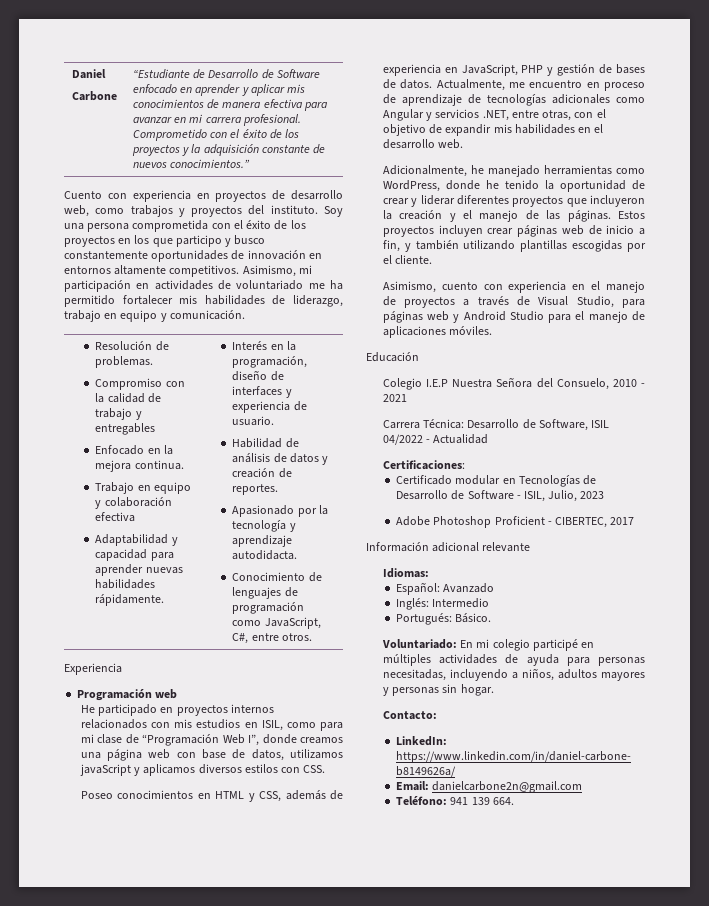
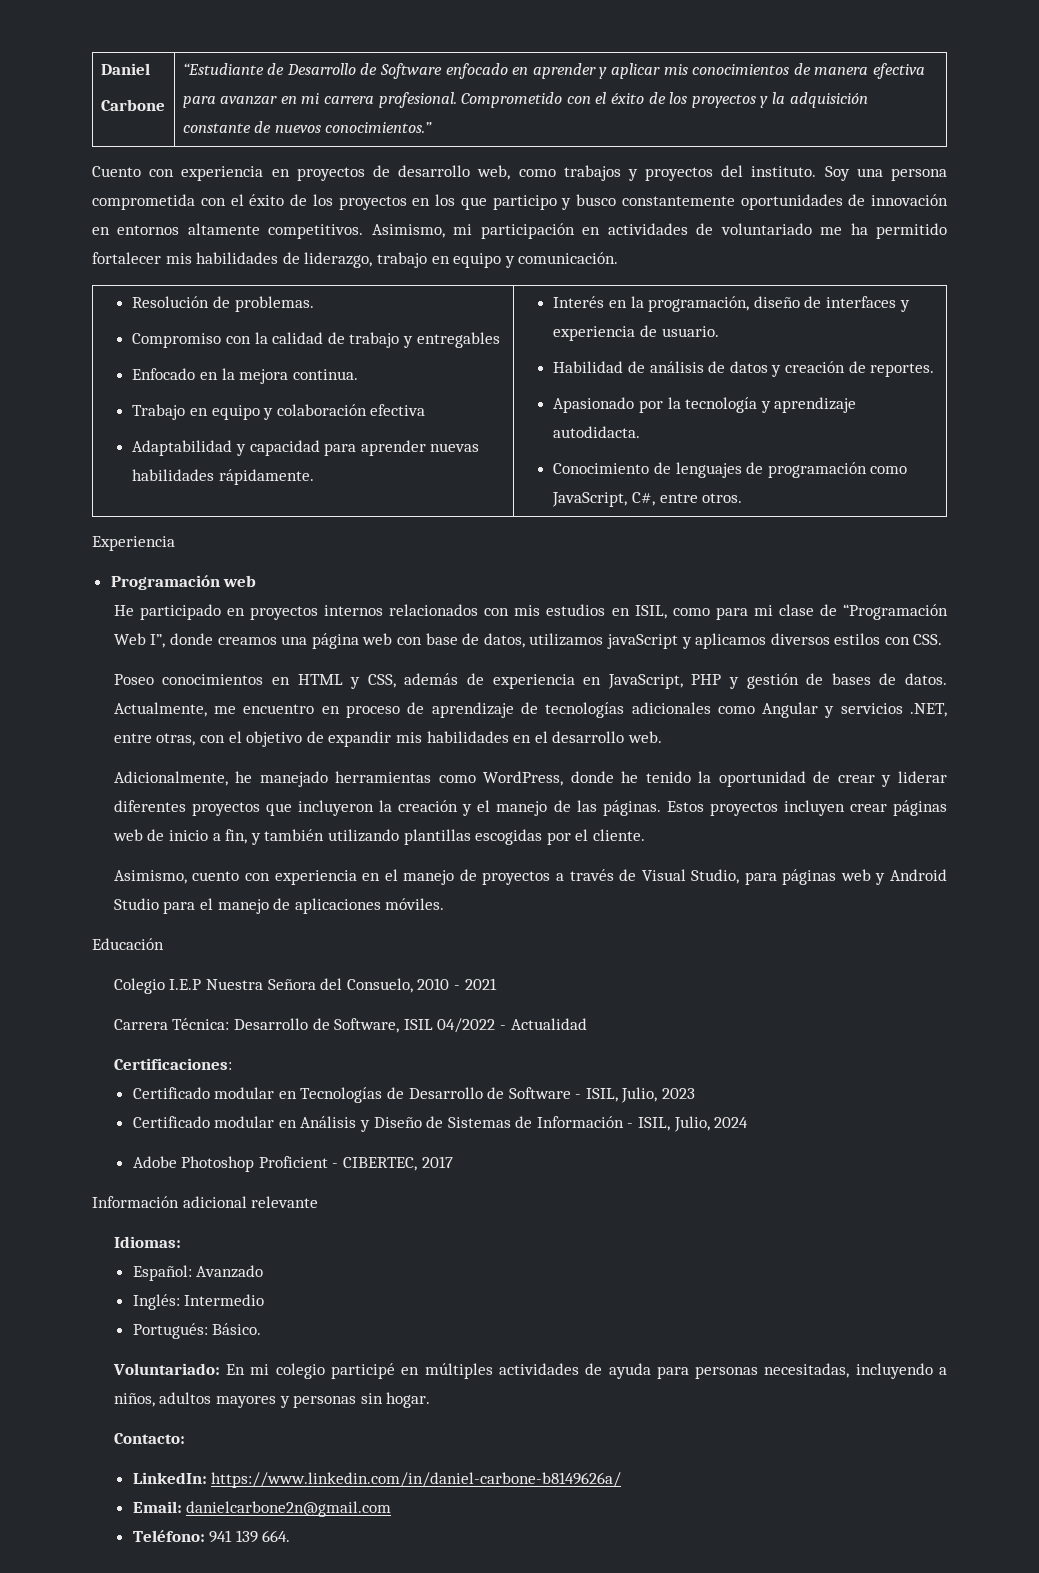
+ Certificado modular en Análisis y Diseño de Sistemas de Información - ISIL, Julio, 2024

